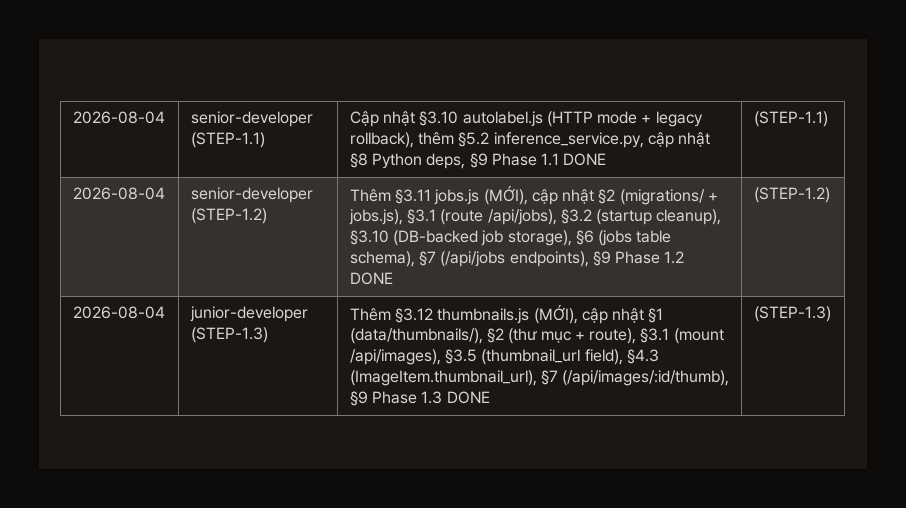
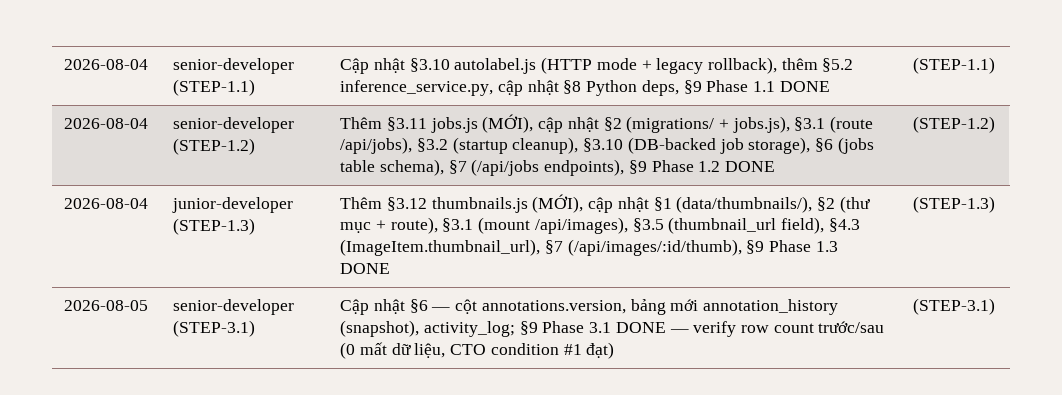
+ 2026-08-05 | senior-developer (STEP-3.1) | Cập nhật §6 — cột annotations.version, bảng mới annotation_history (snapshot), activity_log; §9 Phase 3.1 DONE — verify row count trước/sau (0 mất dữ liệu, CTO condition #1 đạt) | (STEP-3.1)

